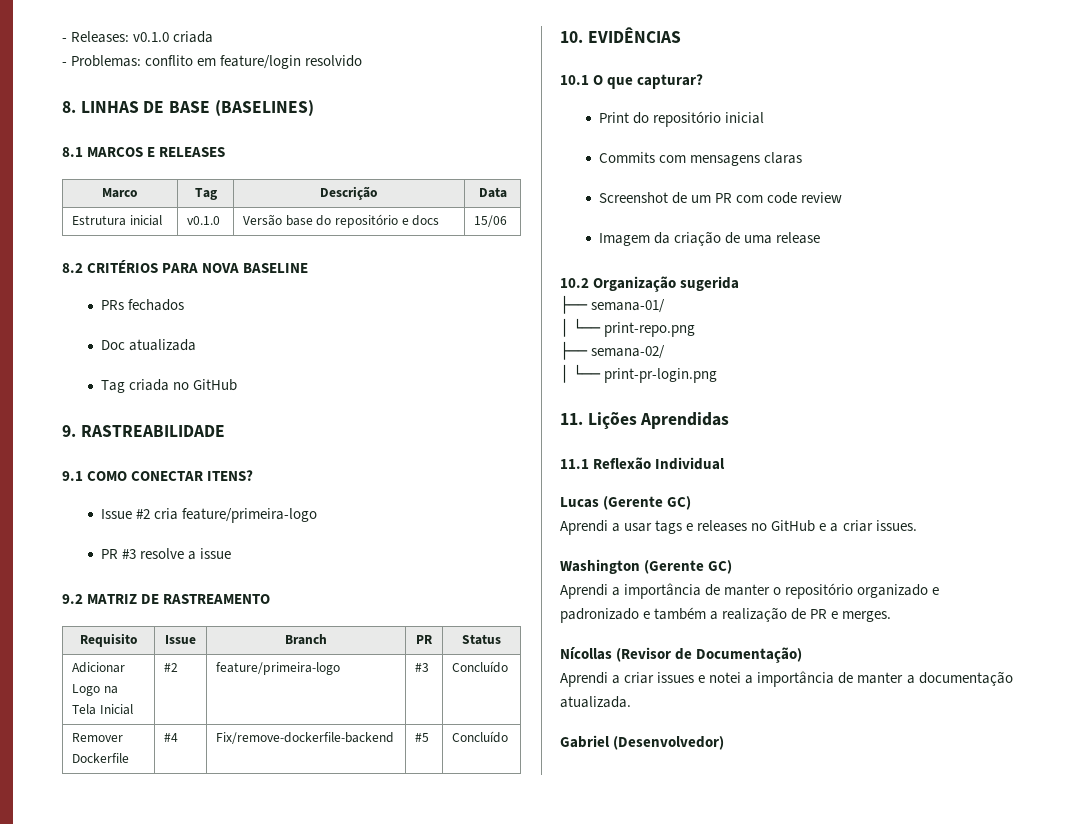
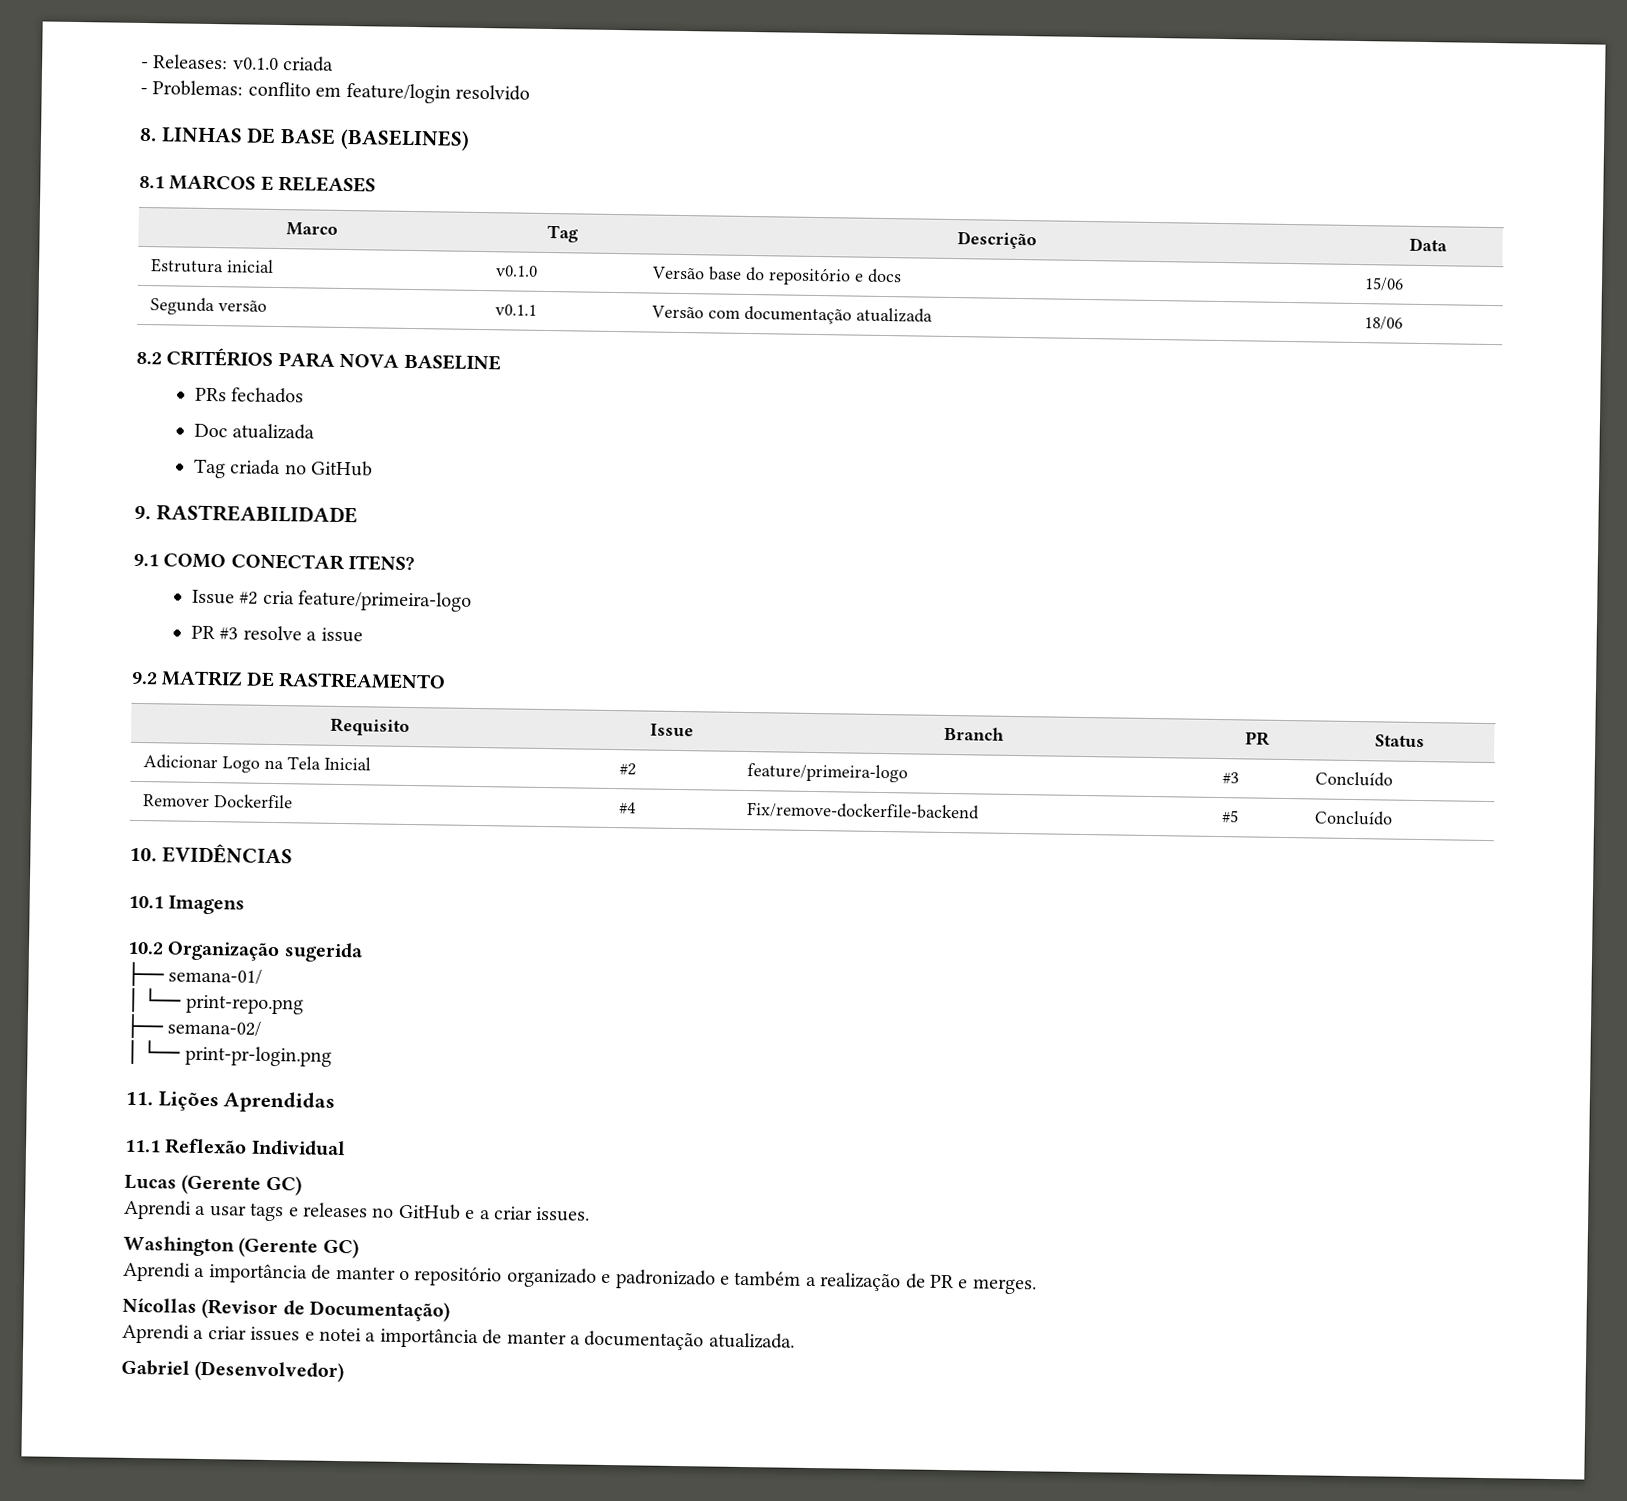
+ Segunda versão | v0.1.1 | Versão com documentação atualizada | 18/06
- 10.1 O que capturar?
- Print do repositório inicial
- Commits com mensagens claras
- Screenshot de um PR com code review
- Imagem da criação de uma release
+ 10.1 Imagens

